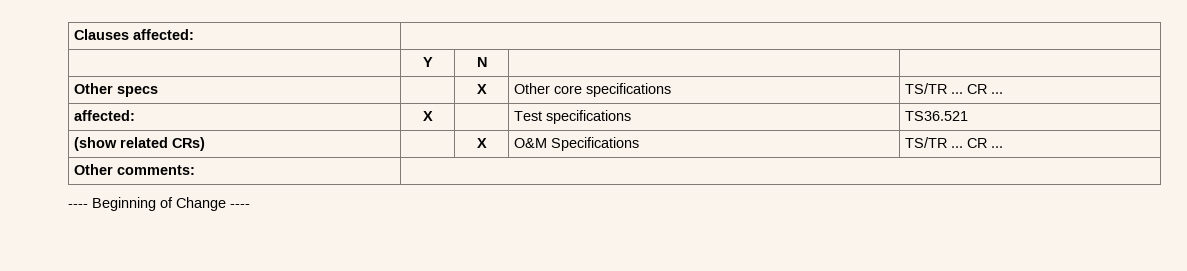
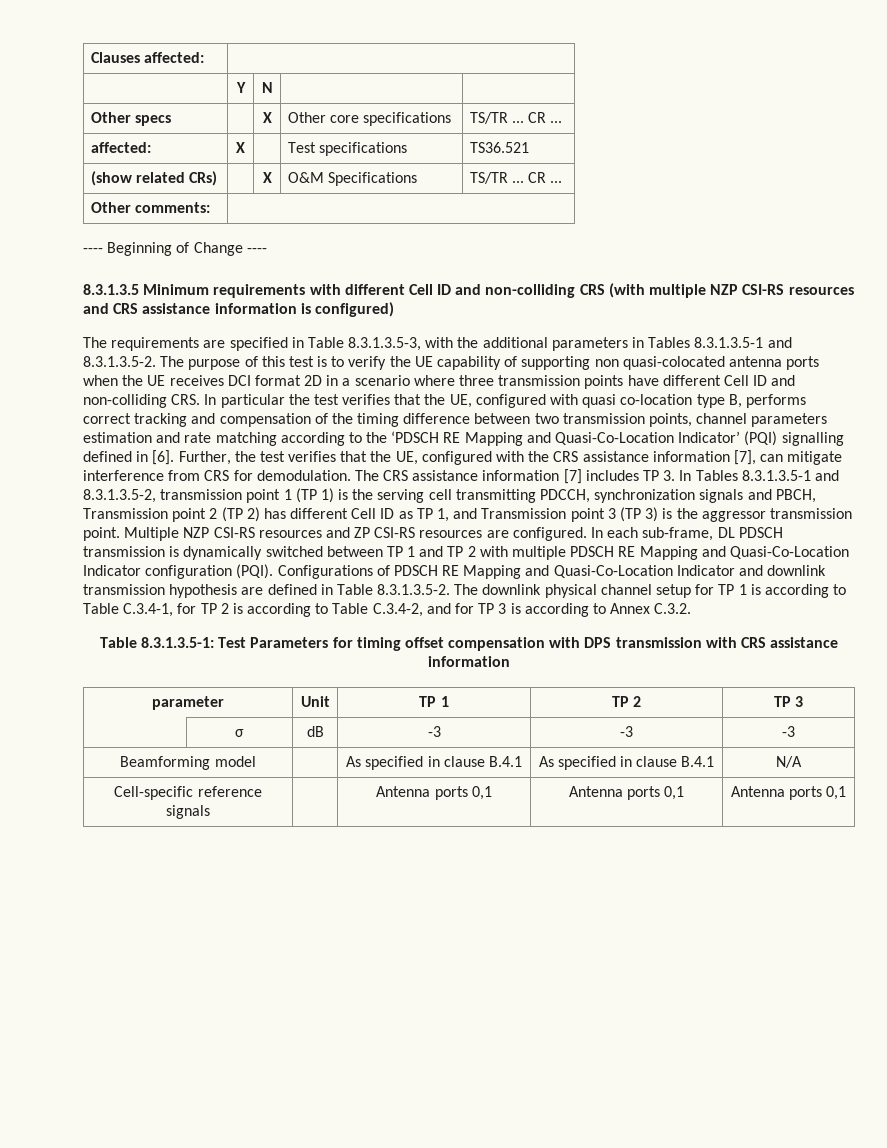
+ 8.3.1.3.5 Minimum requirements with different Cell ID and non-colliding CRS (with multiple NZP CSI-RS resources and CRS assistance information is configured)
+ The requirements are specified in Table 8.3.1.3.5-3, with the additional parameters in Tables 8.3.1.3.5-1 and 8.3.1.3.5-2. The purpose of this test is to verify the UE capability of supporting non quasi-colocated antenna ports when the UE receives DCI format 2D in a scenario where three transmission points have different Cell ID and non-colliding CRS. In particular the test verifies that the UE, configured with quasi co-location type B, performs correct tracking and compensation of the timing difference between two transmission points, channel parameters estimation and rate matching according to the ‘PDSCH RE Mapping and Quasi-Co-Location Indicator’ (PQI) signalling defined in [6]. Further, the test verifies that the UE, configured with the CRS assistance information [7], can mitigate interference from CRS for demodulation. The CRS assistance information [7] includes TP 3. In Tables 8.3.1.3.5-1 and 8.3.1.3.5-2, transmission point 1 (TP 1) is the serving cell transmitting PDCCH, synchronization signals and PBCH, Transmission point 2 (TP 2) has different Cell ID as TP 1, and Transmission point 3 (TP 3) is the aggressor transmission point. Multiple NZP CSI-RS resources and ZP CSI-RS resources are configured. In each sub-frame, DL PDSCH transmission is dynamically switched between TP 1 and TP 2 with multiple PDSCH RE Mapping and Quasi-Co-Location Indicator configuration (PQI). Configurations of PDSCH RE Mapping and Quasi-Co-Location Indicator and downlink transmission hypothesis are defined in Table 8.3.1.3.5-2. The downlink physical channel setup for TP 1 is according to Table C.3.4-1, for TP 2 is according to Table C.3.4-2, and for TP 3 is according to Annex C.3.2.
+ Table 8.3.1.3.5-1: Test Parameters for timing offset compensation with DPS transmission with CRS assistance information
+ parameter | Unit | TP 1 | TP 2 | TP 3
+ | σ | dB | -3 | -3 | -3
+ Beamforming model | | As specified in clause B.4.1 | As specified in clause B.4.1 | N/A
+ Cell-specific reference signals | | Antenna ports 0,1 | Antenna ports 0,1 | Antenna ports 0,1

